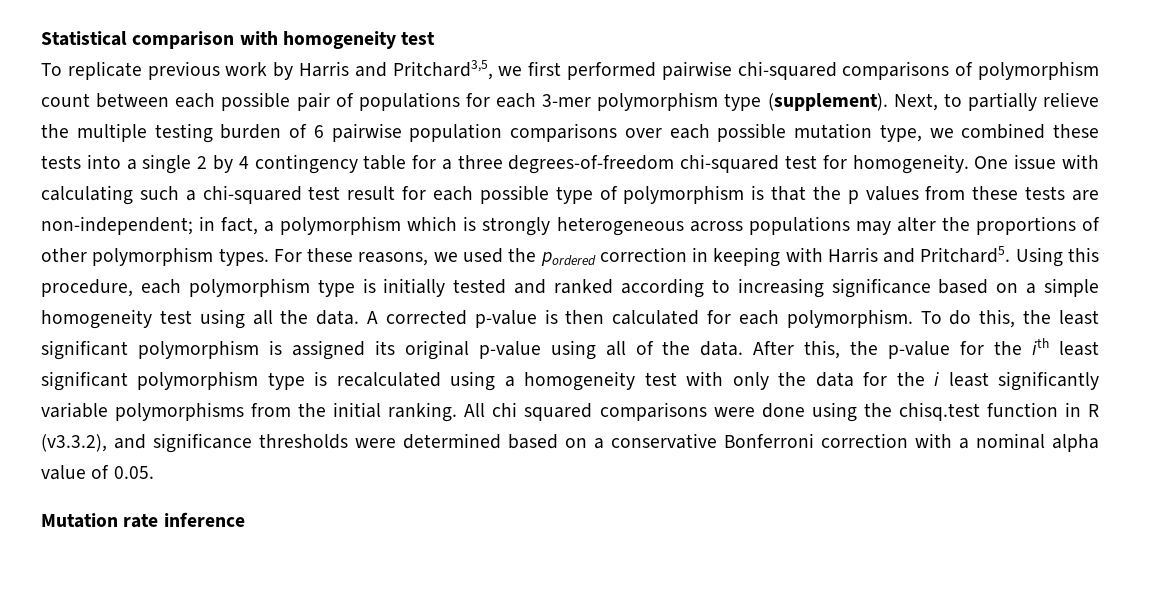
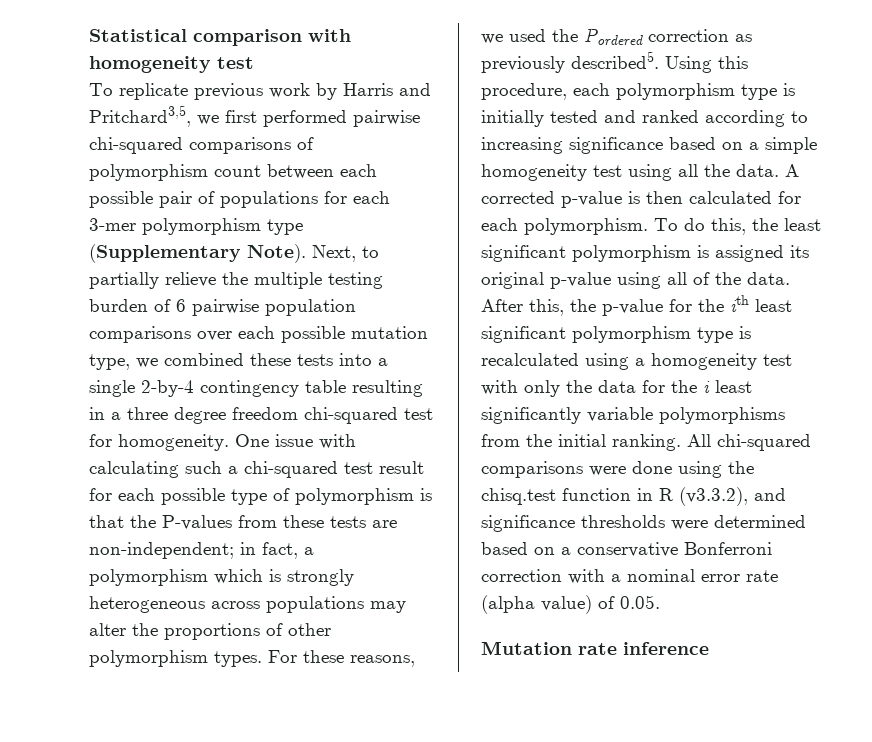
- To replicate previous work by Harris and Pritchard3,5, we first performed pairwise chi-squared comparisons of polymorphism count between each possible pair of populations for each 3-mer polymorphism type (supplement).
+ To replicate previous work by Harris and Pritchard3,5, we first performed pairwise chi-squared comparisons of polymorphism count between each possible pair of populations for each 3-mer polymorphism type (Supplementary Note).
- Next, to partially relieve the multiple testing burden of 6 pairwise population comparisons over each possible mutation type, we combined these tests into a single 2 by 4 contingency table for a three degrees-of-freedom chi-squared test for homogeneity.
+ Next, to partially relieve the multiple testing burden of 6 pairwise population comparisons over each possible mutation type, we combined these tests into a single 2-by-4 contingency table resulting in a three degree freedom chi-squared test for homogeneity.
- One issue with calculating such a chi-squared test result for each possible type of polymorphism is that the p values from these tests are non-independent; in fact, a polymorphism which is strongly heterogeneous across populations may alter the proportions of other polymorphism types.
+ One issue with calculating such a chi-squared test result for each possible type of polymorphism is that the P-values from these tests are non-independent; in fact, a polymorphism which is strongly heterogeneous across populations may alter the proportions of other polymorphism types.
- For these reasons, we used the pordered correction in keeping with Harris and Pritchard5.
+ For these reasons, we used the Pordered correction as previously described5.
- All chi squared comparisons were done using the chisq.test function in R (v3.3.2), and significance thresholds were determined based on a conservative Bonferroni correction with a nominal alpha value of 0.05.
+ All chi-squared comparisons were done using the chisq.test function in R (v3.3.2), and significance thresholds were determined based on a conservative Bonferroni correction with a nominal error rate (alpha value) of 0.05.

